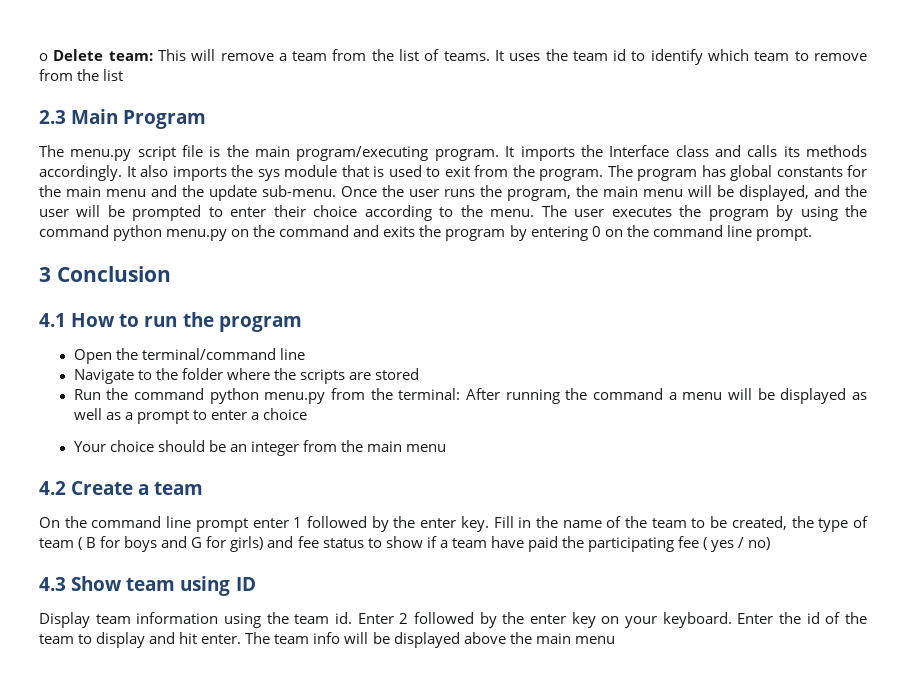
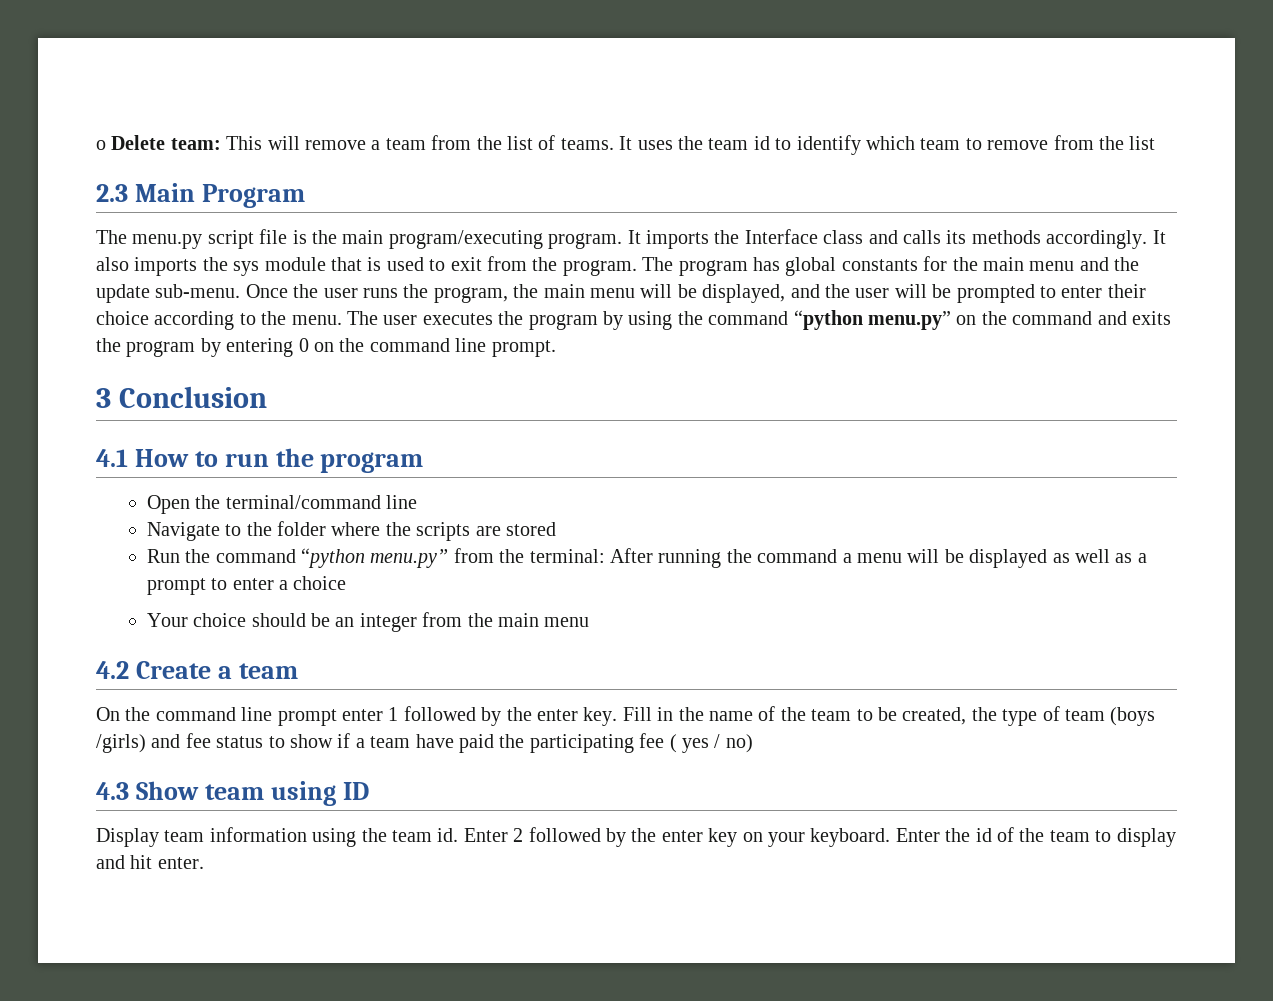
- The user executes the program by using the command python menu.py on the command and exits the program by entering 0 on the command line prompt.
+ The user executes the program by using the command “python menu.py” on the command and exits the program by entering 0 on the command line prompt.
- Run the command python menu.py from the terminal: After running the command a menu will be displayed as well as a prompt to enter a choice
+ Run the command “python menu.py” from the terminal: After running the command a menu will be displayed as well as a prompt to enter a choice
- Fill in the name of the team to be created, the type of team ( B for boys and G for girls) and fee status to show if a team have paid the participating fee ( yes / no)
+ Fill in the name of the team to be created, the type of team (boys /girls) and fee status to show if a team have paid the participating fee ( yes / no)
- The team info will be displayed above the main menu

